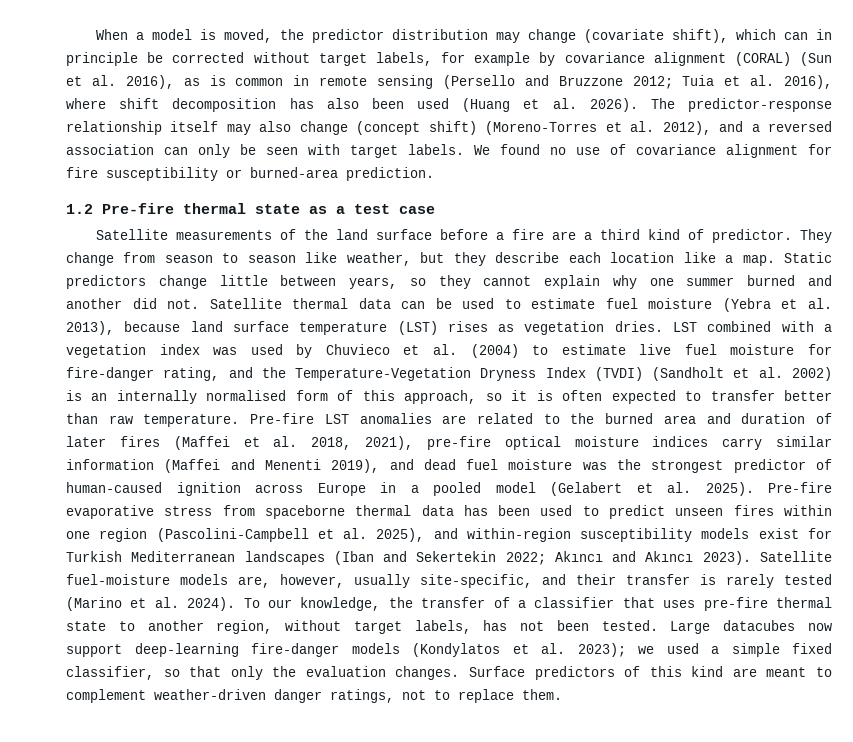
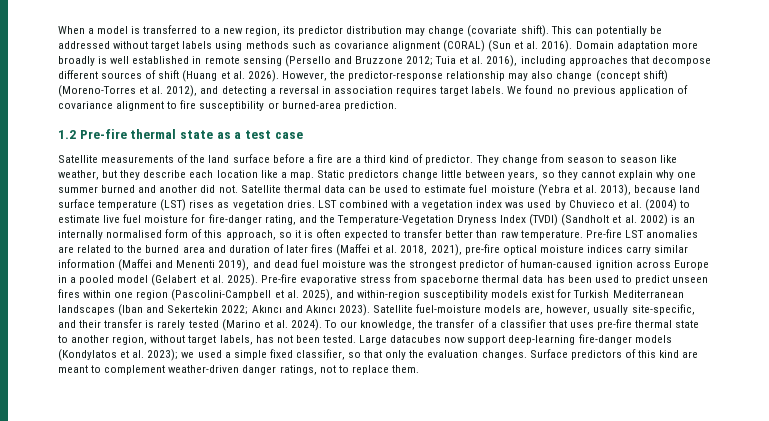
- When a model is moved, the predictor distribution may change (covariate shift), which can in principle be corrected without target labels, for example by covariance alignment (CORAL) (Sun et al. 2016), as is common in remote sensing (Persello and Bruzzone 2012; Tuia et al. 2016), where shift decomposition has also been used (Huang et al. 2026).
+ When a model is transferred to a new region, its predictor distribution may change (covariate shift). This can potentially be addressed without target labels using methods such as covariance alignment (CORAL) (Sun et al. 2016). Domain adaptation more broadly is well established in remote sensing (Persello and Bruzzone 2012; Tuia et al. 2016), including approaches that decompose different sources of shift (Huang et al. 2026).
- The predictor-response relationship itself may also change (concept shift) (Moreno-Torres et al. 2012), and a reversed association can only be seen with target labels.
+ However, the predictor-response relationship may also change (concept shift) (Moreno-Torres et al. 2012), and detecting a reversal in association requires target labels.
- We found no use of covariance alignment for fire susceptibility or burned-area prediction.
+ We found no previous application of covariance alignment to fire susceptibility or burned-area prediction.

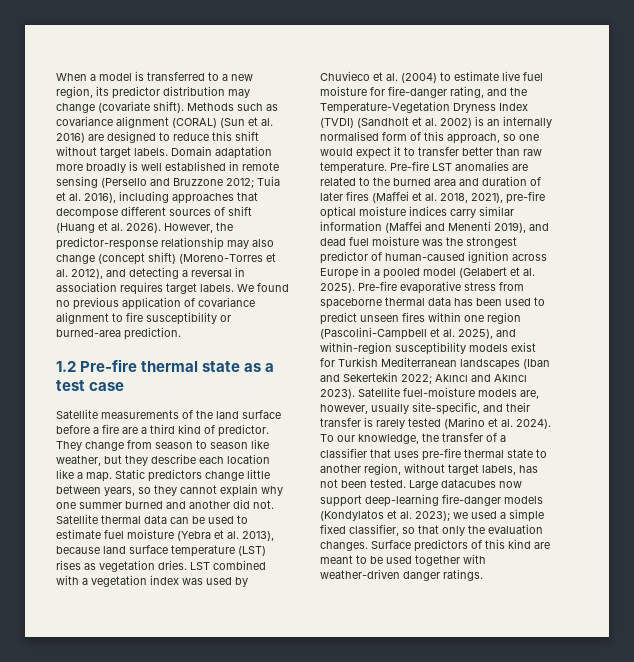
- This can potentially be addressed without target labels using methods such as covariance alignment (CORAL) (Sun et al. 2016).
+ Methods such as covariance alignment (CORAL) (Sun et al. 2016) are designed to reduce this shift without target labels.
- LST combined with a vegetation index was used by Chuvieco et al. (2004) to estimate live fuel moisture for fire-danger rating, and the Temperature-Vegetation Dryness Index (TVDI) (Sandholt et al. 2002) is an internally normalised form of this approach, so it is often expected to transfer better than raw temperature.
+ LST combined with a vegetation index was used by Chuvieco et al. (2004) to estimate live fuel moisture for fire-danger rating, and the Temperature-Vegetation Dryness Index (TVDI) (Sandholt et al. 2002) is an internally normalised form of this approach, so one would expect it to transfer better than raw temperature.
- Surface predictors of this kind are meant to complement weather-driven danger ratings, not to replace them.
+ Surface predictors of this kind are meant to be used together with weather-driven danger ratings.

